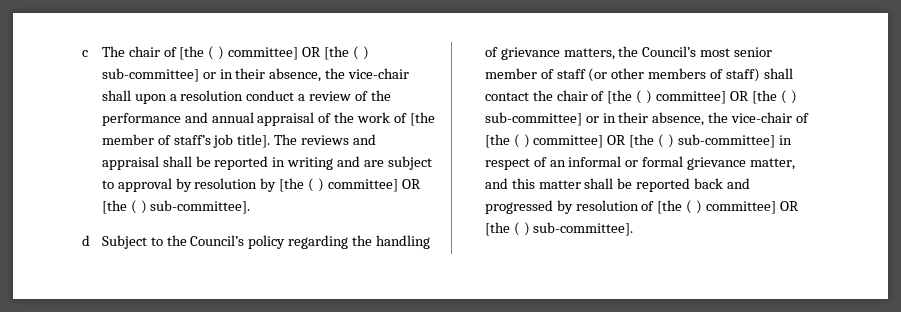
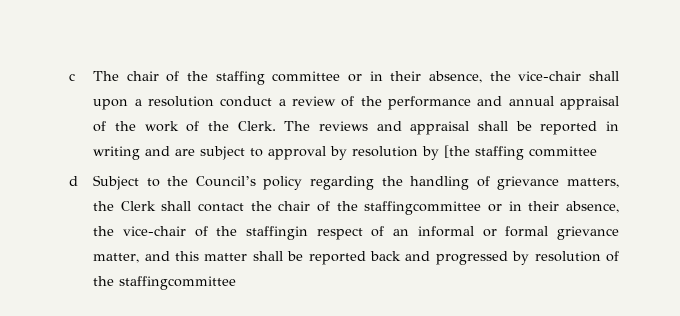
- c The chair of [the ( ) committee] OR [the ( ) sub-committee] or in their absence, the vice-chair shall upon a resolution conduct a review of the performance and annual appraisal of the work of [the member of staff’s job title].
+ c The chair of the staffing committee or in their absence, the vice-chair shall upon a resolution conduct a review of the performance and annual appraisal of the work of the Clerk.
- The reviews and appraisal shall be reported in writing and are subject to approval by resolution by [the ( ) committee] OR [the ( ) sub-committee].
+ The reviews and appraisal shall be reported in writing and are subject to approval by resolution by [the staffing committee
- d Subject to the Council’s policy regarding the handling of grievance matters, the Council’s most senior member of staff (or other members of staff) shall contact the chair of [the ( ) committee] OR [the ( ) sub-committee] or in their absence, the vice-chair of [the ( ) committee] OR [the ( ) sub-committee] in respect of an informal or formal grievance matter, and this matter shall be reported back and progressed by resolution of [the ( ) committee] OR [the ( ) sub-committee].
+ d Subject to the Council’s policy regarding the handling of grievance matters, the Clerk shall contact the chair of the staffingcommittee or in their absence, the vice-chair of the staffingin respect of an informal or formal grievance matter, and this matter shall be reported back and progressed by resolution of the staffingcommittee

